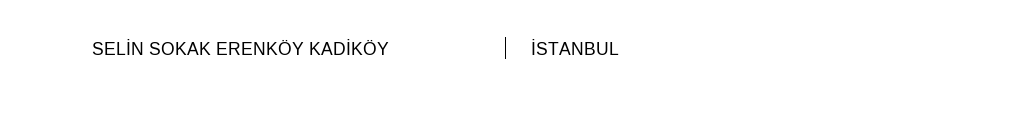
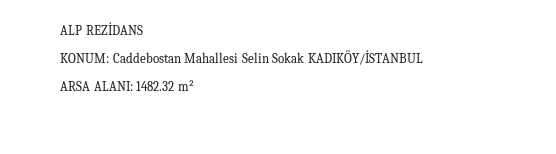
- SELİN SOKAK ERENKÖY KADİKÖY İSTANBUL
+ ALP REZİDANS
+ KONUM: Caddebostan Mahallesi Selin Sokak KADIKÖY/İSTANBUL
+ ARSA ALANI: 1482.32 m²

